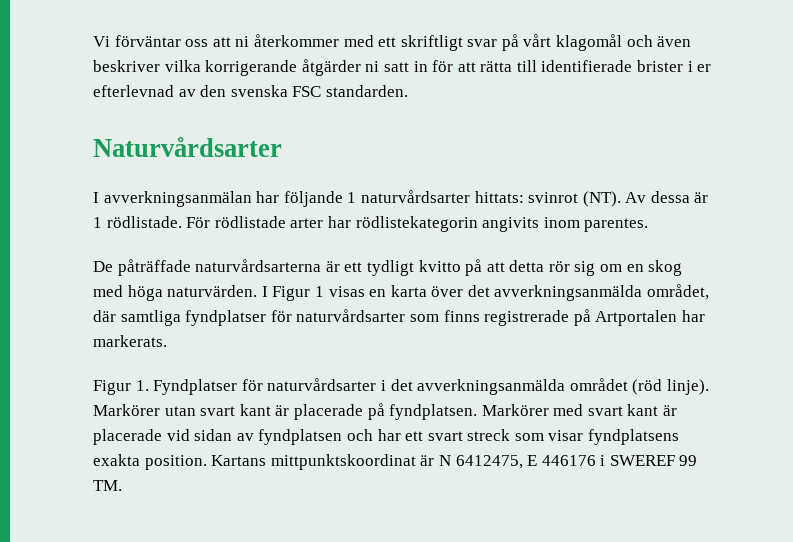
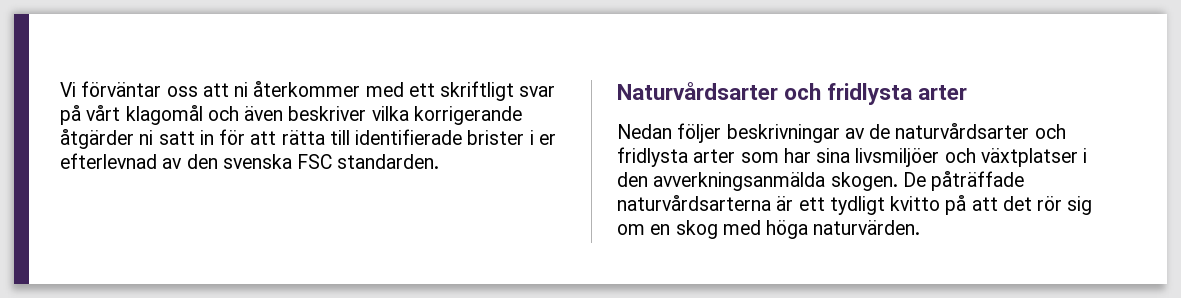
- Naturvårdsarter
- I avverkningsanmälan har följande 1 naturvårdsarter hittats: svinrot (NT). Av dessa är 1 rödlistade. För rödlistade arter har rödlistekategorin angivits inom parentes.
- De påträffade naturvårdsarterna är ett tydligt kvitto på att detta rör sig om en skog med höga naturvärden. I Figur 1 visas en karta över det avverkningsanmälda området, där samtliga fyndplatser för naturvårdsarter som finns registrerade på Artportalen har markerats.
- Figur 1. Fyndplatser för naturvårdsarter i det avverkningsanmälda området (röd linje). Markörer utan svart kant är placerade på fyndplatsen. Markörer med svart kant är placerade vid sidan av fyndplatsen och har ett svart streck som visar fyndplatsens exakta position. Kartans mittpunktskoordinat är N 6412475, E 446176 i SWEREF 99 TM.
+ Naturvårdsarter och fridlysta arter
+ Nedan följer beskrivningar av de naturvårdsarter och fridlysta arter som har sina livsmiljöer och växtplatser i den avverkningsanmälda skogen. De påträffade naturvårdsarterna är ett tydligt kvitto på att det rör sig om en skog med höga naturvärden.

